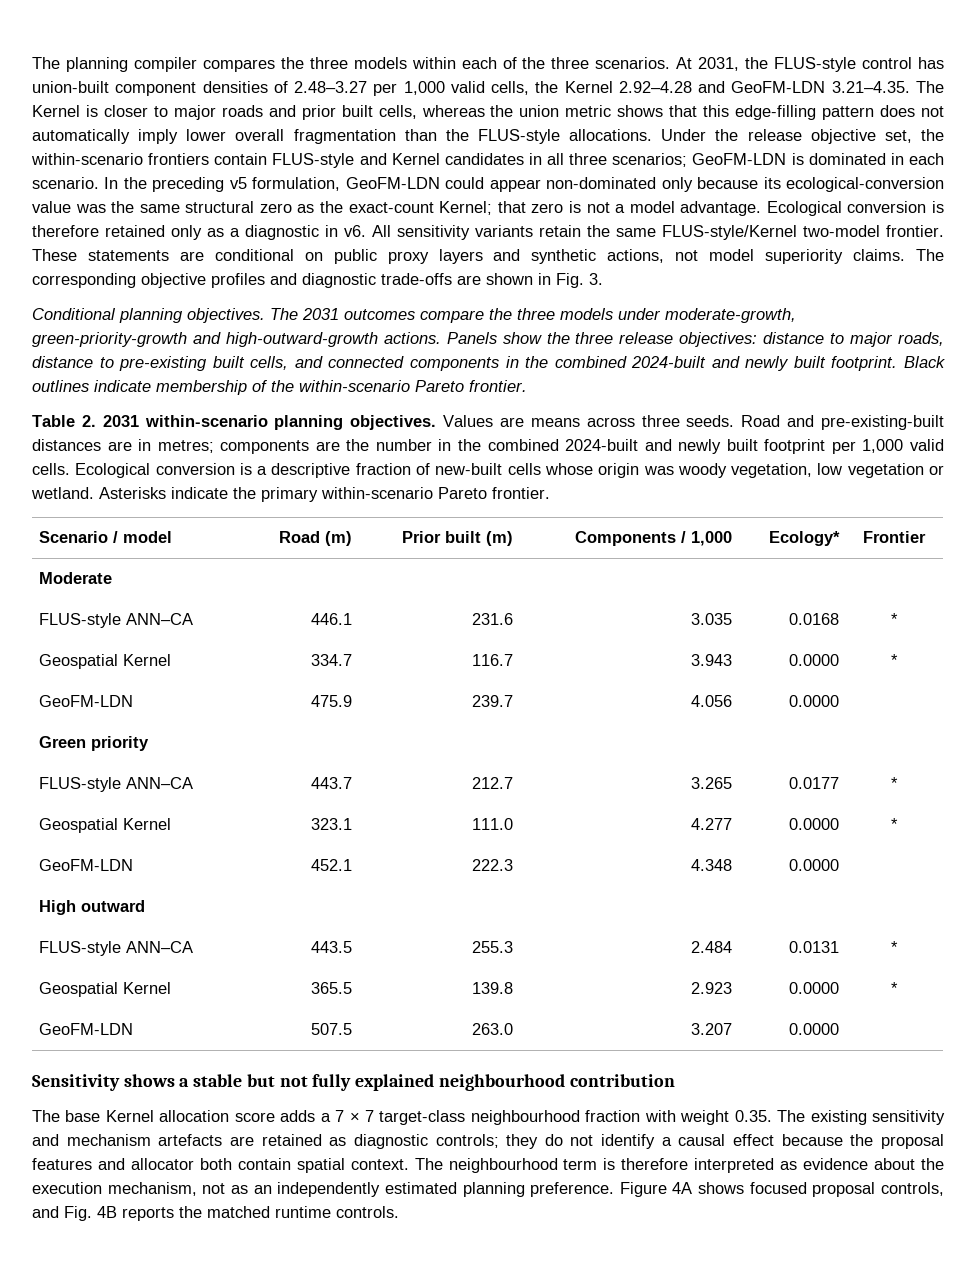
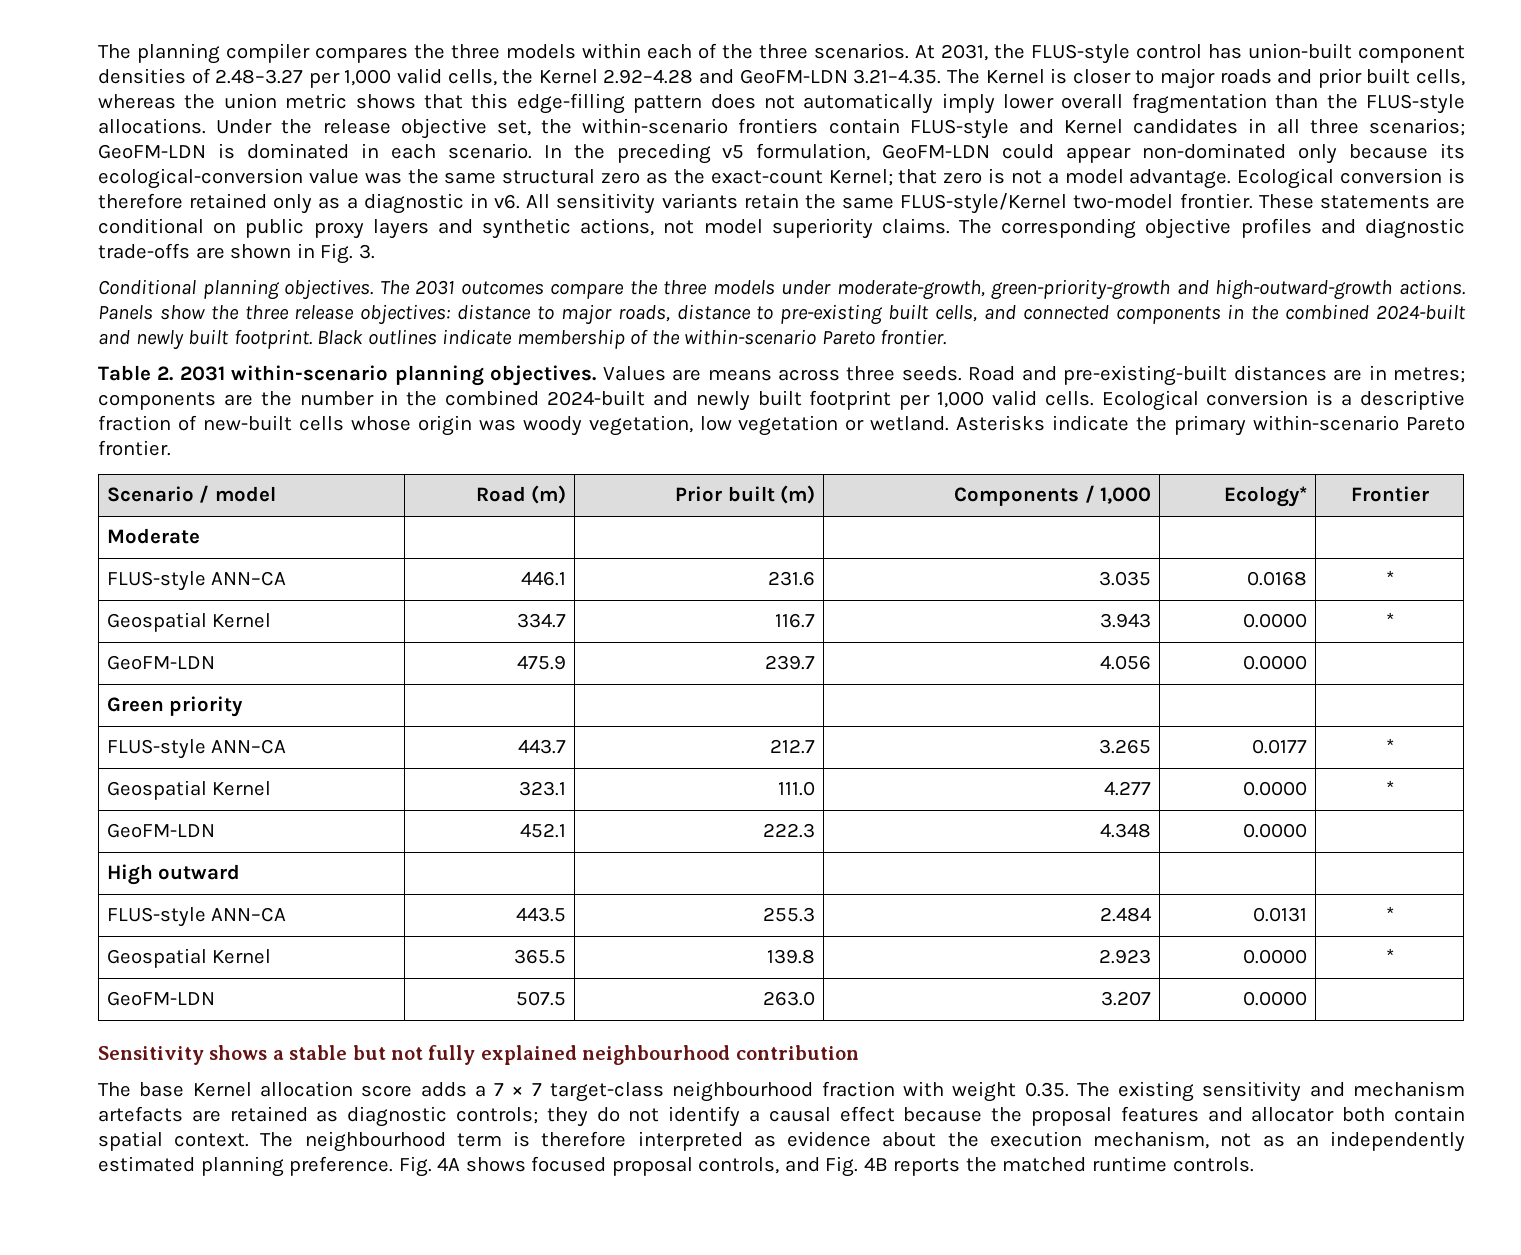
- Figure 4A shows focused proposal controls, and Fig. 4B reports the matched runtime controls.
+ Fig. 4A shows focused proposal controls, and Fig. 4B reports the matched runtime controls.

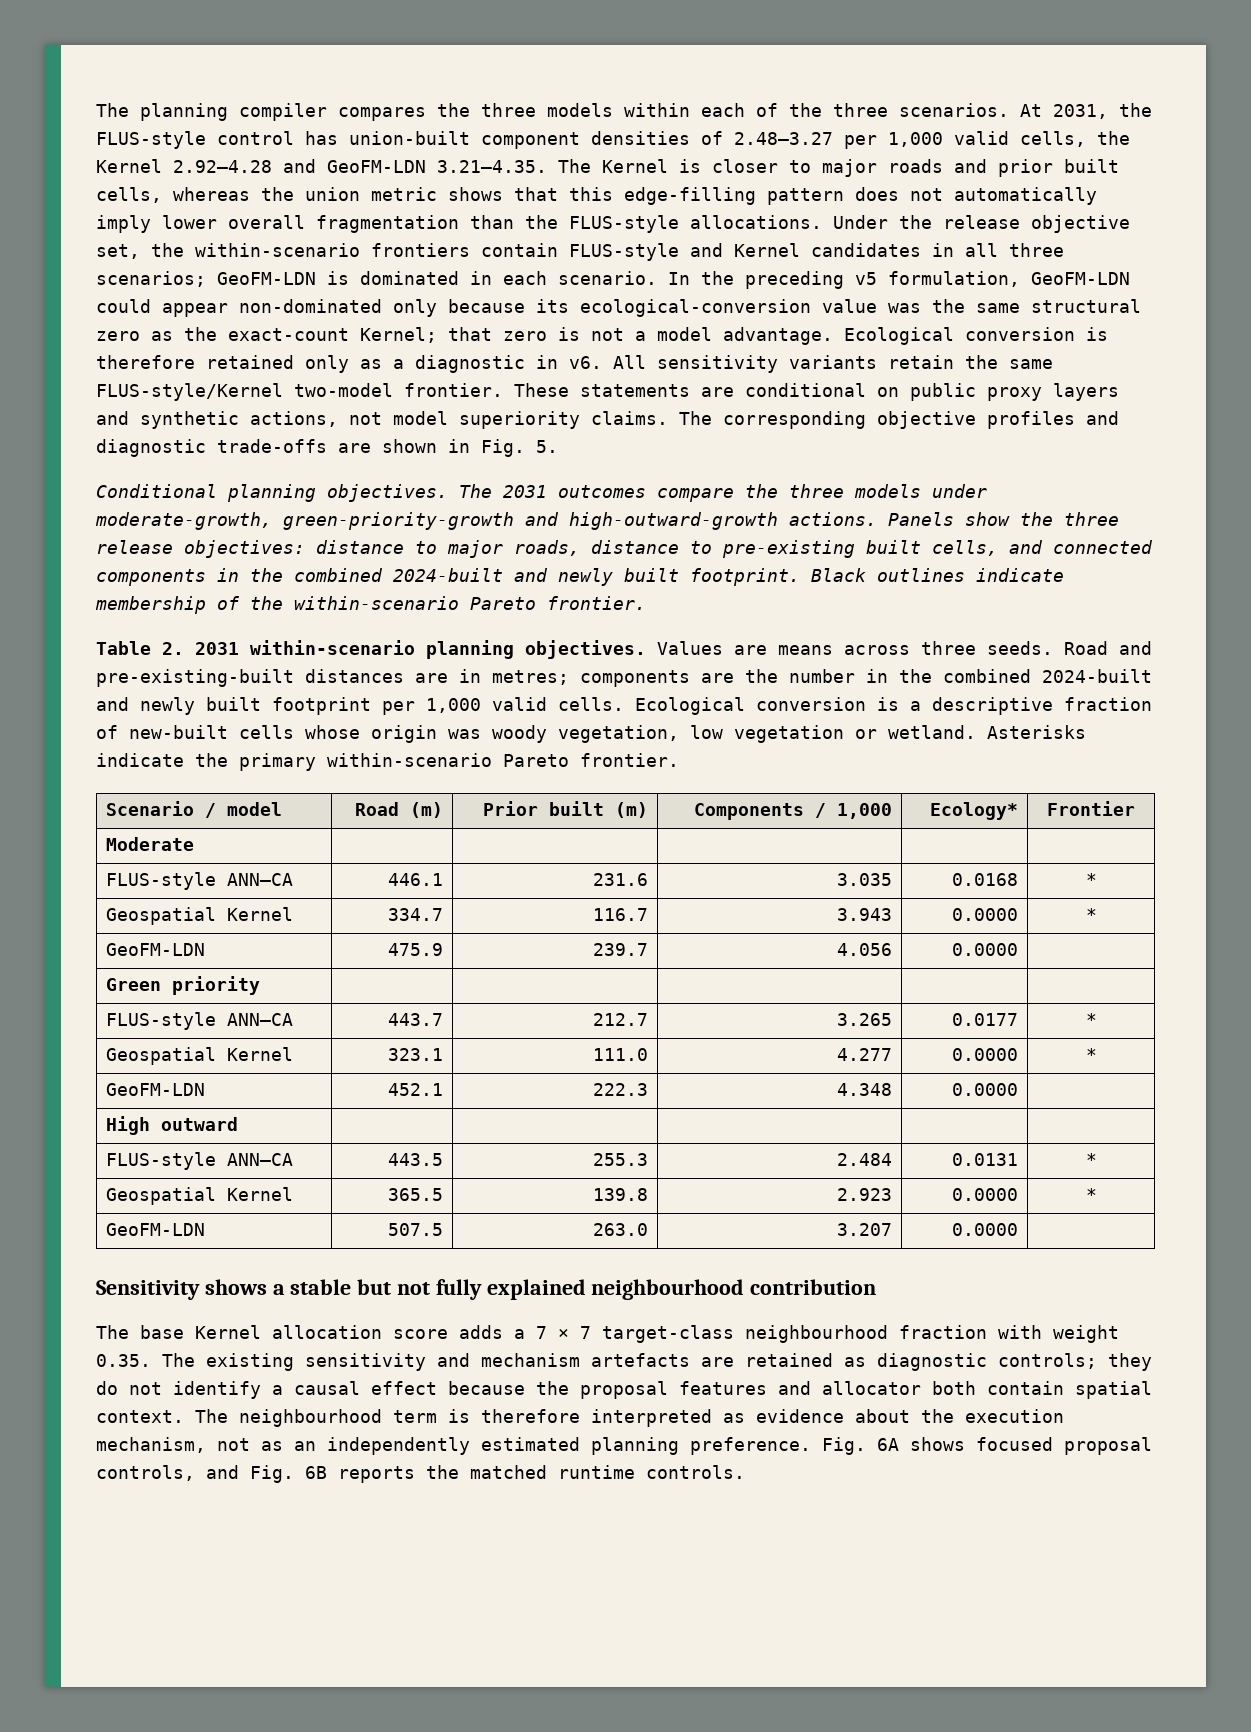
- The corresponding objective profiles and diagnostic trade-offs are shown in Fig. 3.
+ The corresponding objective profiles and diagnostic trade-offs are shown in Fig. 5.
- Fig. 4A shows focused proposal controls, and Fig. 4B reports the matched runtime controls.
+ Fig. 6A shows focused proposal controls, and Fig. 6B reports the matched runtime controls.

